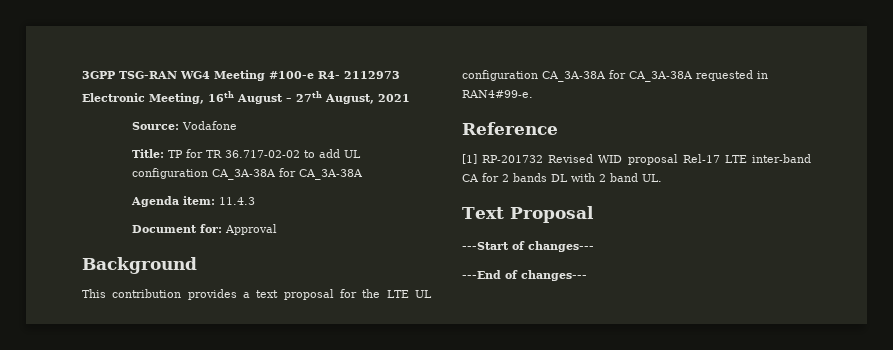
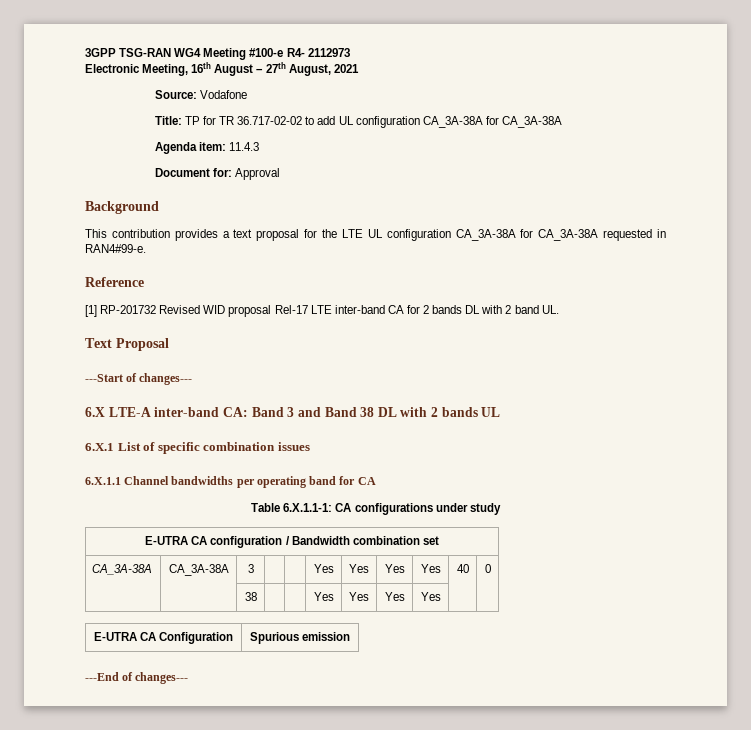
+ 6.X LTE-A inter-band CA: Band 3 and Band 38 DL with 2 bands UL
+ 6.X.1 List of specific combination issues
+ 6.X.1.1 Channel bandwidths per operating band for CA
+ Table 6.X.1.1-1: CA configurations under study
+ E-UTRA CA configuration / Bandwidth combination set
+ CA_3A-38A | CA_3A-38A | 3 | | | Yes | Yes | Yes | Yes | 40 | 0
+ | | 38 | | | Yes | Yes | Yes | Yes | |
+ E-UTRA CA Configuration | Spurious emission

